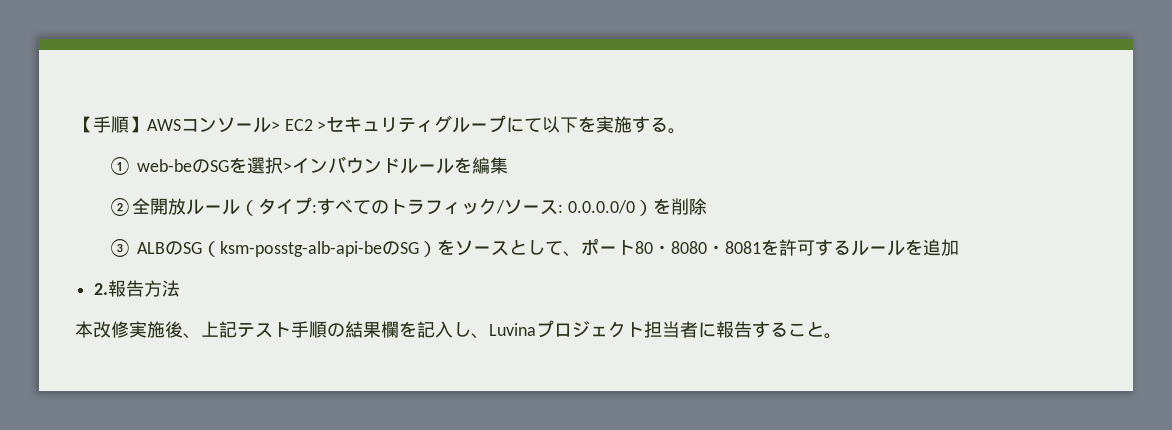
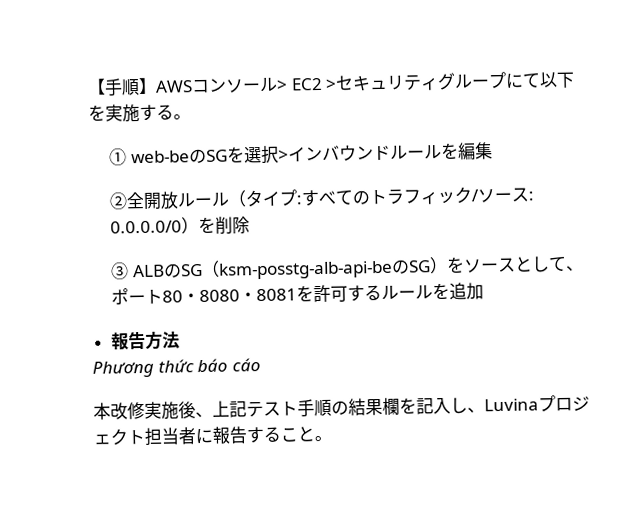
- 2.報告方法
+ 報告方法
+ Phương thức báo cáo

